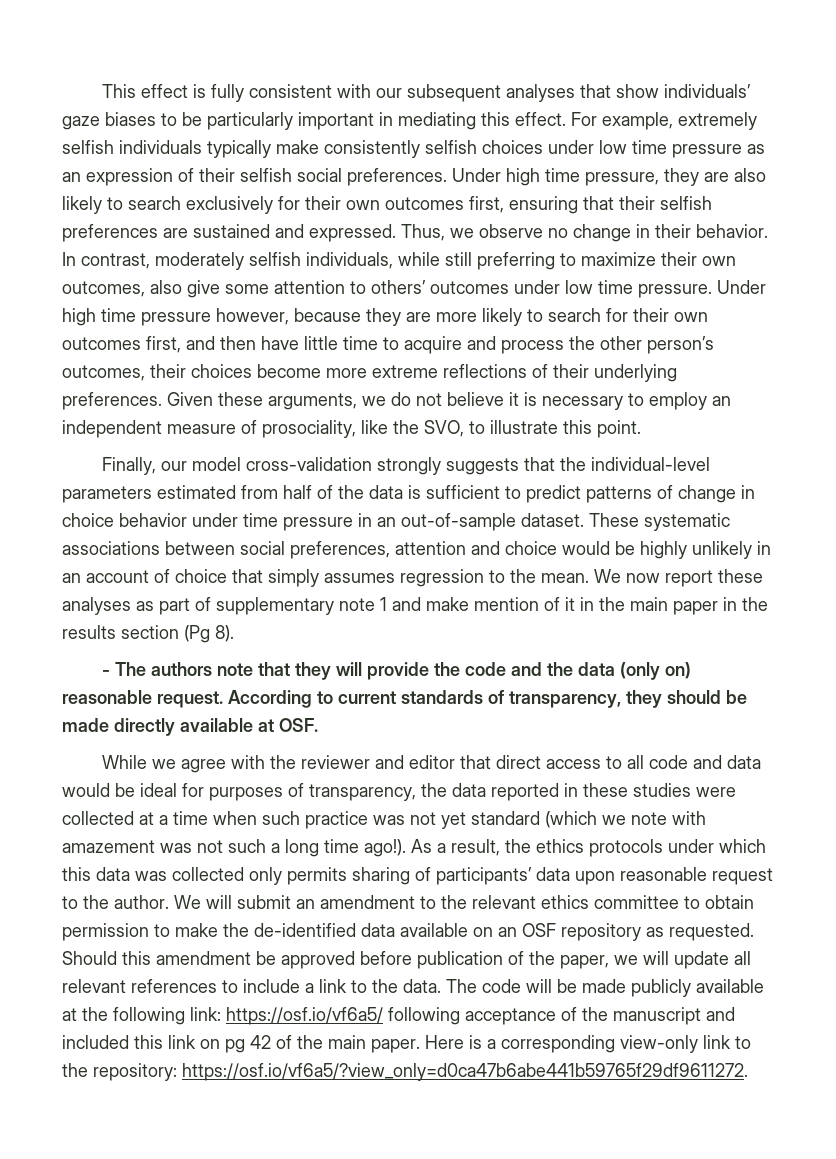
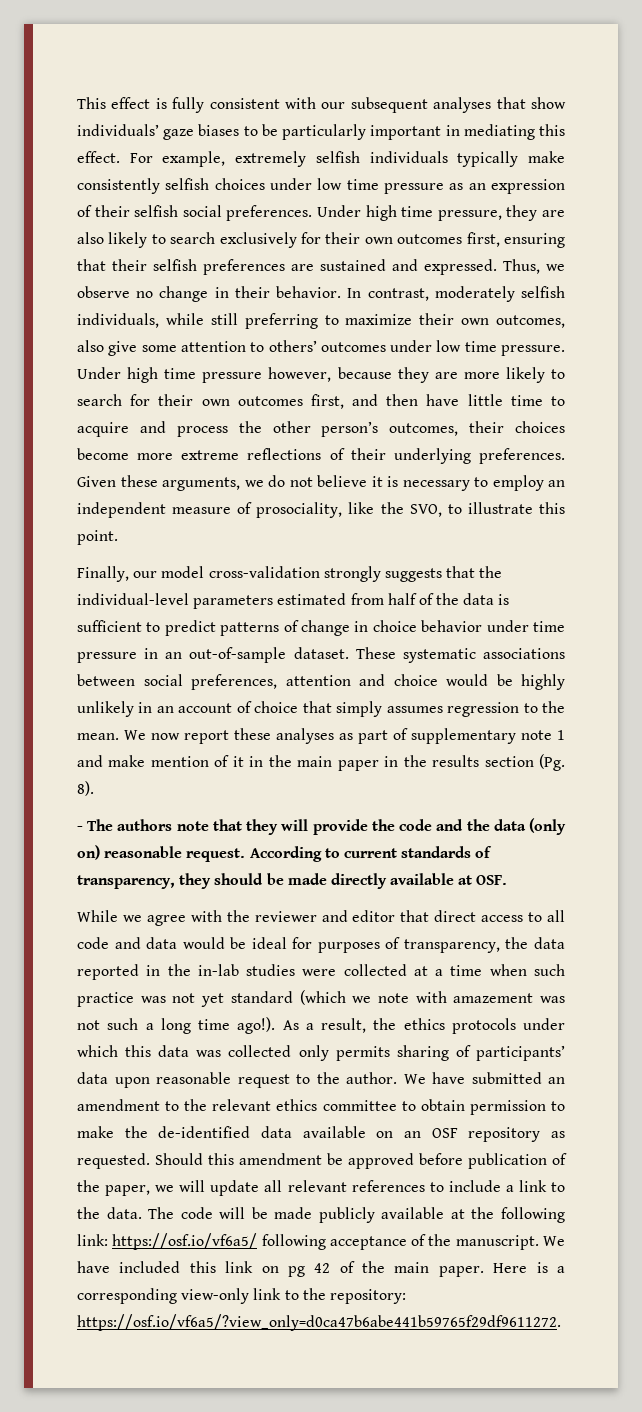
- We now report these analyses as part of supplementary note 1 and make mention of it in the main paper in the results section (Pg 8).
+ We now report these analyses as part of supplementary note 1 and make mention of it in the main paper in the results section (Pg. 8).
- While we agree with the reviewer and editor that direct access to all code and data would be ideal for purposes of transparency, the data reported in these studies were collected at a time when such practice was not yet standard (which we note with amazement was not such a long time ago!).
+ While we agree with the reviewer and editor that direct access to all code and data would be ideal for purposes of transparency, the data reported in the in-lab studies were collected at a time when such practice was not yet standard (which we note with amazement was not such a long time ago!).
- We will submit an amendment to the relevant ethics committee to obtain permission to make the de-identified data available on an OSF repository as requested.
+ We have submitted an amendment to the relevant ethics committee to obtain permission to make the de-identified data available on an OSF repository as requested.
- The code will be made publicly available at the following link: https://osf.io/vf6a5/ following acceptance of the manuscript and included this link on pg 42 of the main paper.
+ The code will be made publicly available at the following link: https://osf.io/vf6a5/ following acceptance of the manuscript. We have included this link on pg 42 of the main paper.

